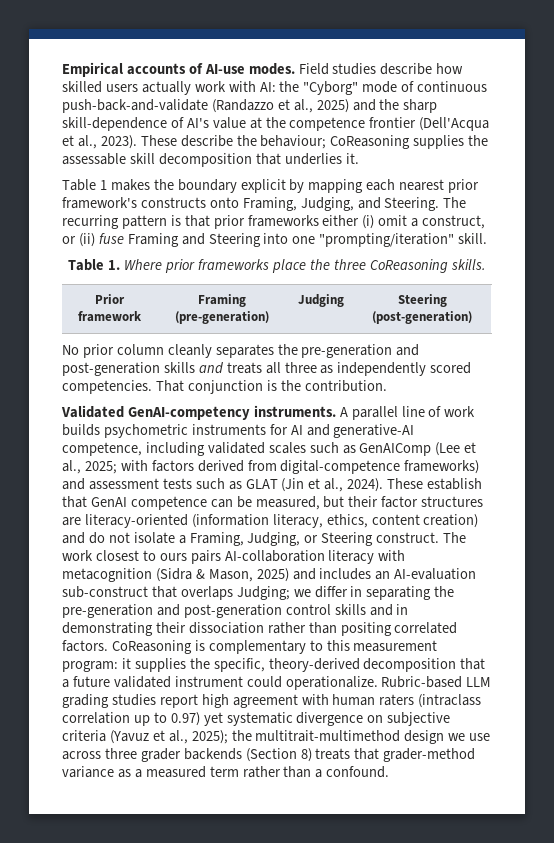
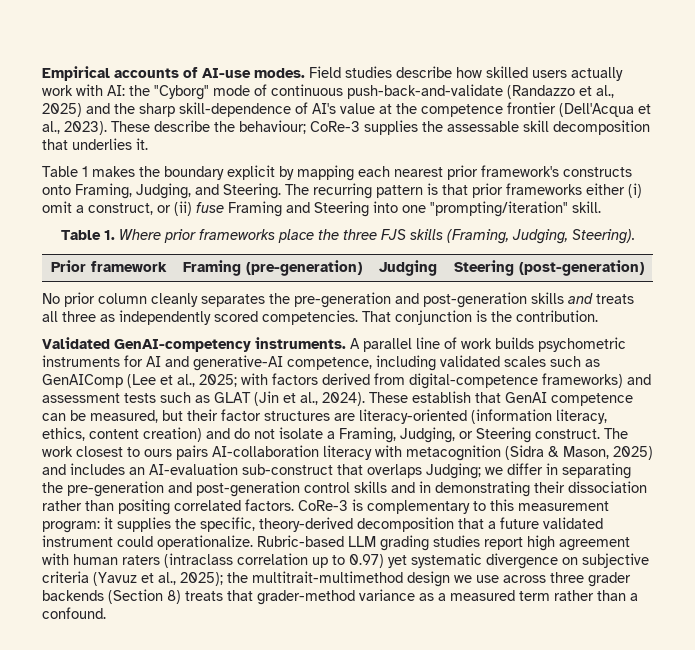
- These describe the behaviour; CoReasoning supplies the assessable skill decomposition that underlies it.
+ These describe the behaviour; CoRe-3 supplies the assessable skill decomposition that underlies it.
- Table 1. Where prior frameworks place the three CoReasoning skills.
+ Table 1. Where prior frameworks place the three FJS skills (Framing, Judging, Steering).
- CoReasoning is complementary to this measurement program: it supplies the specific, theory-derived decomposition that a future validated instrument could operationalize.
+ CoRe-3 is complementary to this measurement program: it supplies the specific, theory-derived decomposition that a future validated instrument could operationalize.

